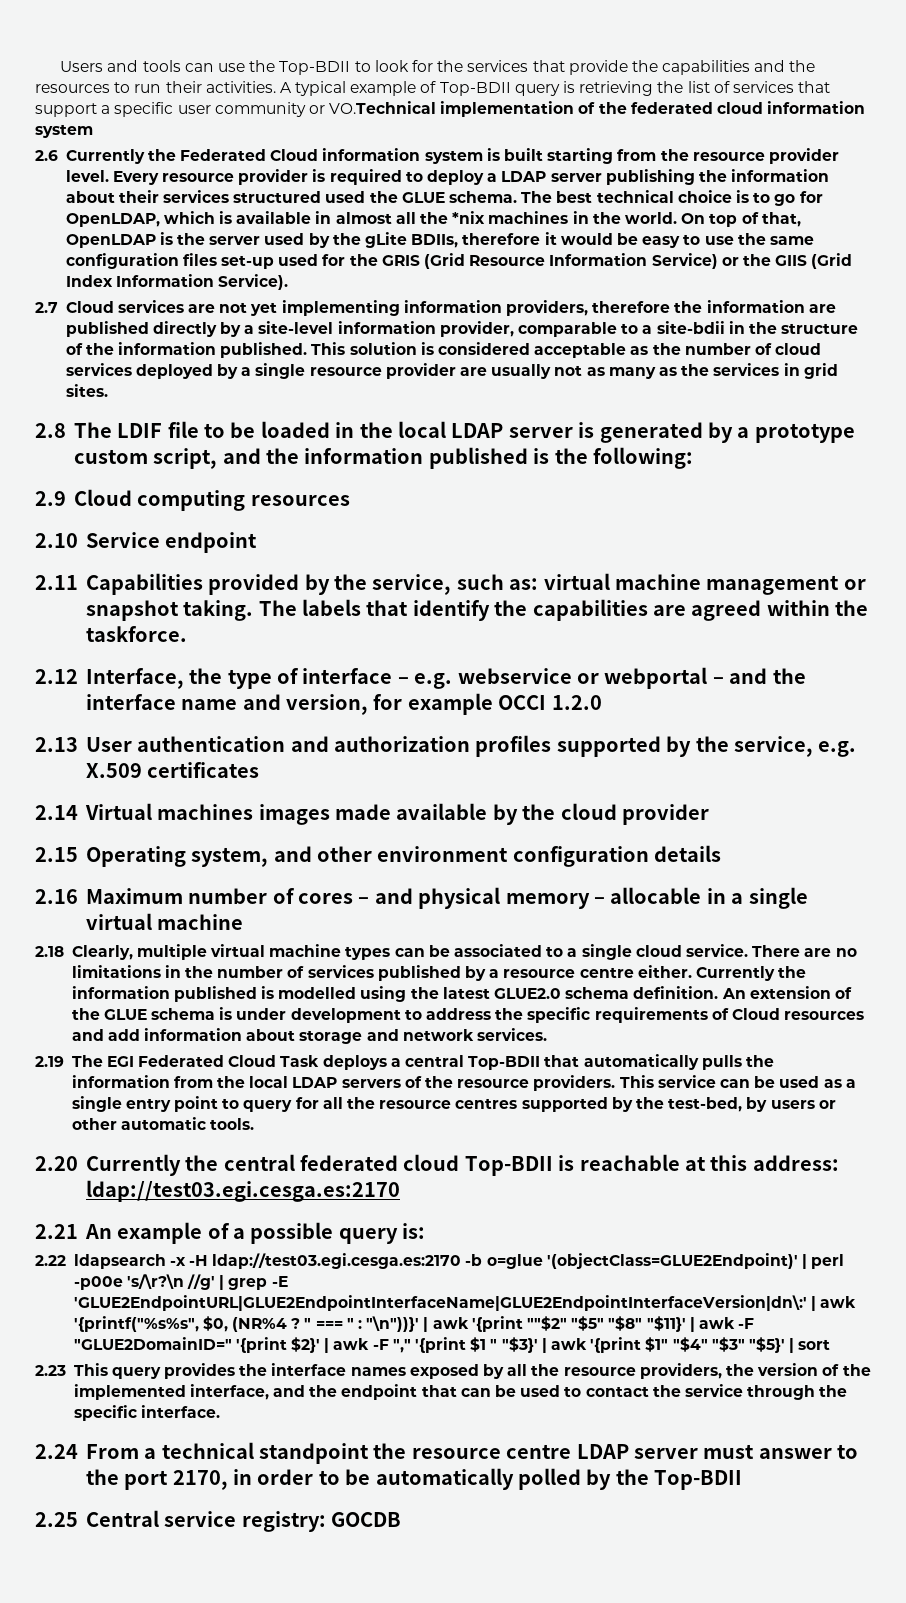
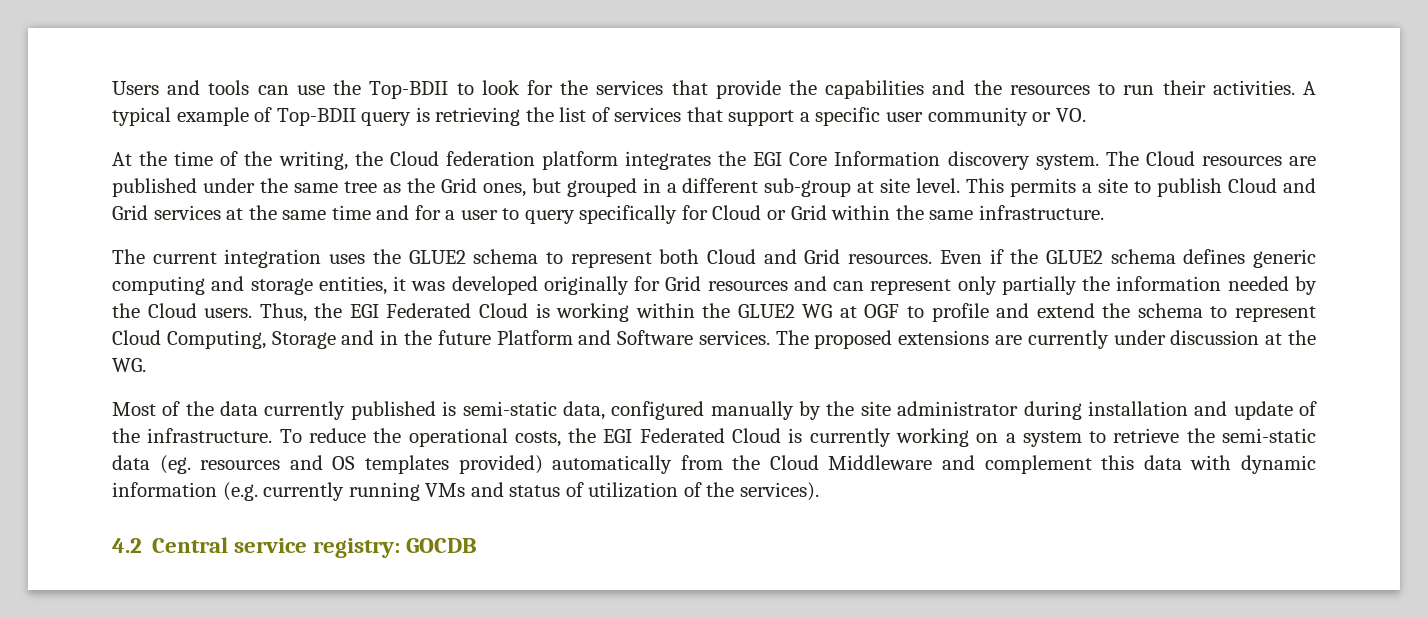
- A typical example of Top-BDII query is retrieving the list of services that support a specific user community or VO.Technical implementation of the federated cloud information system
- 2.6 Currently the Federated Cloud information system is built starting from the resource provider level. Every resource provider is required to deploy a LDAP server publishing the information about their services structured used the GLUE schema. The best technical choice is to go for OpenLDAP, which is available in almost all the *nix machines in the world. On top of that, OpenLDAP is the server used by the gLite BDIIs, therefore it would be easy to use the same configuration files set-up used for the GRIS (Grid Resource Information Service) or the GIIS (Grid Index Information Service).
- 2.7 Cloud services are not yet implementing information providers, therefore the information are published directly by a site-level information provider, comparable to a site-bdii in the structure of the information published. This solution is considered acceptable as the number of cloud services deployed by a single resource provider are usually not as many as the services in grid sites.
- 2.8 The LDIF file to be loaded in the local LDAP server is generated by a prototype custom script, and the information published is the following:
- 2.9 Cloud computing resources
- 2.10 Service endpoint
- 2.11 Capabilities provided by the service, such as: virtual machine management or snapshot taking. The labels that identify the capabilities are agreed within the taskforce.
- 2.12 Interface, the type of interface – e.g. webservice or webportal – and the interface name and version, for example OCCI 1.2.0
- 2.13 User authentication and authorization profiles supported by the service, e.g. X.509 certificates
- 2.14 Virtual machines images made available by the cloud provider
- 2.15 Operating system, and other environment configuration details
- 2.16 Maximum number of cores – and physical memory – allocable in a single virtual machine
- 2.18 Clearly, multiple virtual machine types can be associated to a single cloud service. There are no limitations in the number of services published by a resource centre either. Currently the information published is modelled using the latest GLUE2.0 schema definition. An extension of the GLUE schema is under development to address the specific requirements of Cloud resources and add information about storage and network services.
- 2.19 The EGI Federated Cloud Task deploys a central Top-BDII that automatically pulls the information from the local LDAP servers of the resource providers. This service can be used as a single entry point to query for all the resource centres supported by the test-bed, by users or other automatic tools.
- 2.20 Currently the central federated cloud Top-BDII is reachable at this address: ldap://test03.egi.cesga.es:2170
- 2.21 An example of a possible query is:
- 2.22 ldapsearch -x -H ldap://test03.egi.cesga.es:2170 -b o=glue '(objectClass=GLUE2Endpoint)' | perl -p00e 's/\r?\n //g' | grep -E 'GLUE2EndpointURL|GLUE2EndpointInterfaceName|GLUE2EndpointInterfaceVersion|dn\:' | awk '{printf("%s%s", $0, (NR%4 ? " === " : "\n"))}' | awk '{print ""$2" "$5" "$8" "$11}' | awk -F "GLUE2DomainID=" '{print $2}' | awk -F "," '{print $1 " "$3}' | awk '{print $1" "$4" "$3" "$5}' | sort
- 2.23 This query provides the interface names exposed by all the resource providers, the version of the implemented interface, and the endpoint that can be used to contact the service through the specific interface.
- 2.24 From a technical standpoint the resource centre LDAP server must answer to the port 2170, in order to be automatically polled by the Top-BDII
- 2.25 Central service registry: GOCDB
+ A typical example of Top-BDII query is retrieving the list of services that support a specific user community or VO.
+ At the time of the writing, the Cloud federation platform integrates the EGI Core Information discovery system. The Cloud resources are published under the same tree as the Grid ones, but grouped in a different sub-group at site level. This permits a site to publish Cloud and Grid services at the same time and for a user to query specifically for Cloud or Grid within the same infrastructure.
+ The current integration uses the GLUE2 schema to represent both Cloud and Grid resources. Even if the GLUE2 schema defines generic computing and storage entities, it was developed originally for Grid resources and can represent only partially the information needed by the Cloud users. Thus, the EGI Federated Cloud is working within the GLUE2 WG at OGF to profile and extend the schema to represent Cloud Computing, Storage and in the future Platform and Software services. The proposed extensions are currently under discussion at the WG.
+ Most of the data currently published is semi-static data, configured manually by the site administrator during installation and update of the infrastructure. To reduce the operational costs, the EGI Federated Cloud is currently working on a system to retrieve the semi-static data (eg. resources and OS templates provided) automatically from the Cloud Middleware and complement this data with dynamic information (e.g. currently running VMs and status of utilization of the services).
+ 4.2 Central service registry: GOCDB

